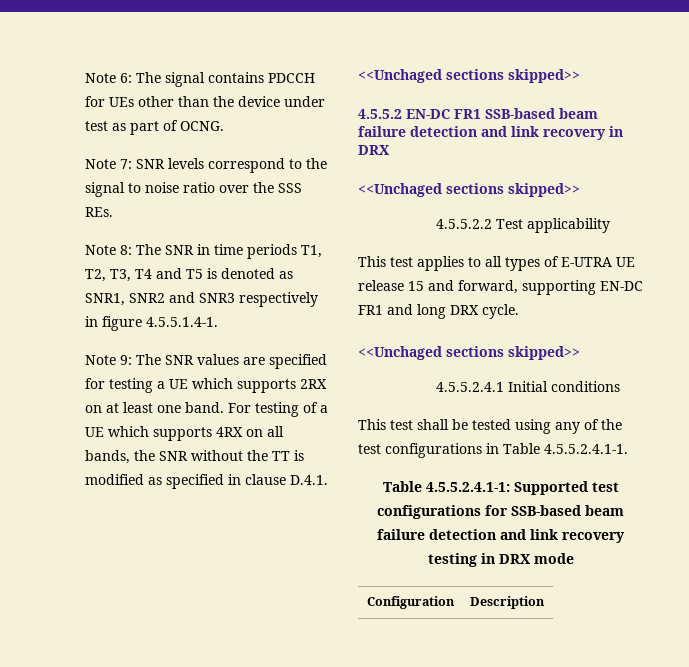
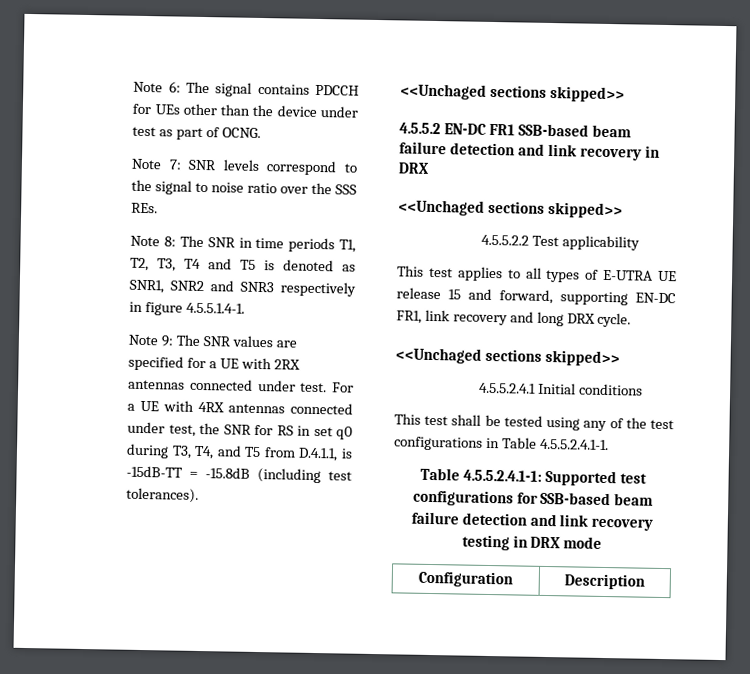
- Note 9: The SNR values are specified for testing a UE which supports 2RX on at least one band. For testing of a UE which supports 4RX on all bands, the SNR without the TT is modified as specified in clause D.4.1.
+ Note 9: The SNR values are specified for a UE with 2RX antennas connected under test. For a UE with 4RX antennas connected under test, the SNR for RS in set q0 during T3, T4, and T5 from D.4.1.1, is -15dB-TT = -15.8dB (including test tolerances).
- This test applies to all types of E-UTRA UE release 15 and forward, supporting EN-DC FR1 and long DRX cycle.
+ This test applies to all types of E-UTRA UE release 15 and forward, supporting EN-DC FR1, link recovery and long DRX cycle.

